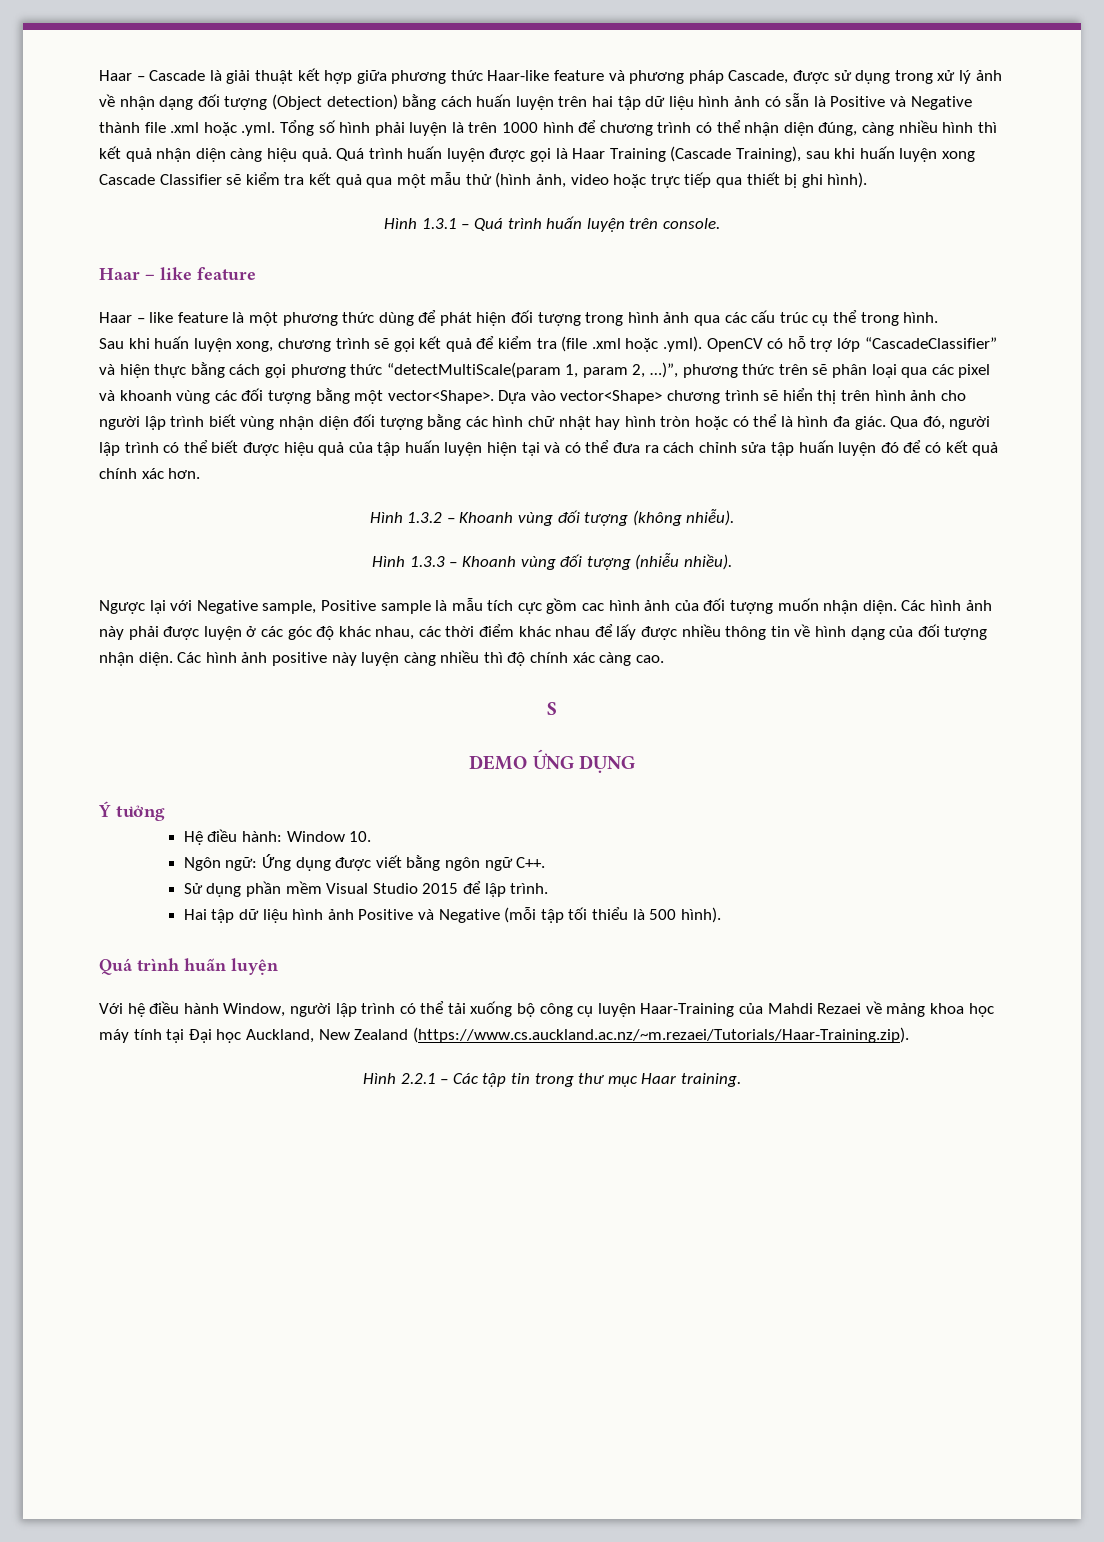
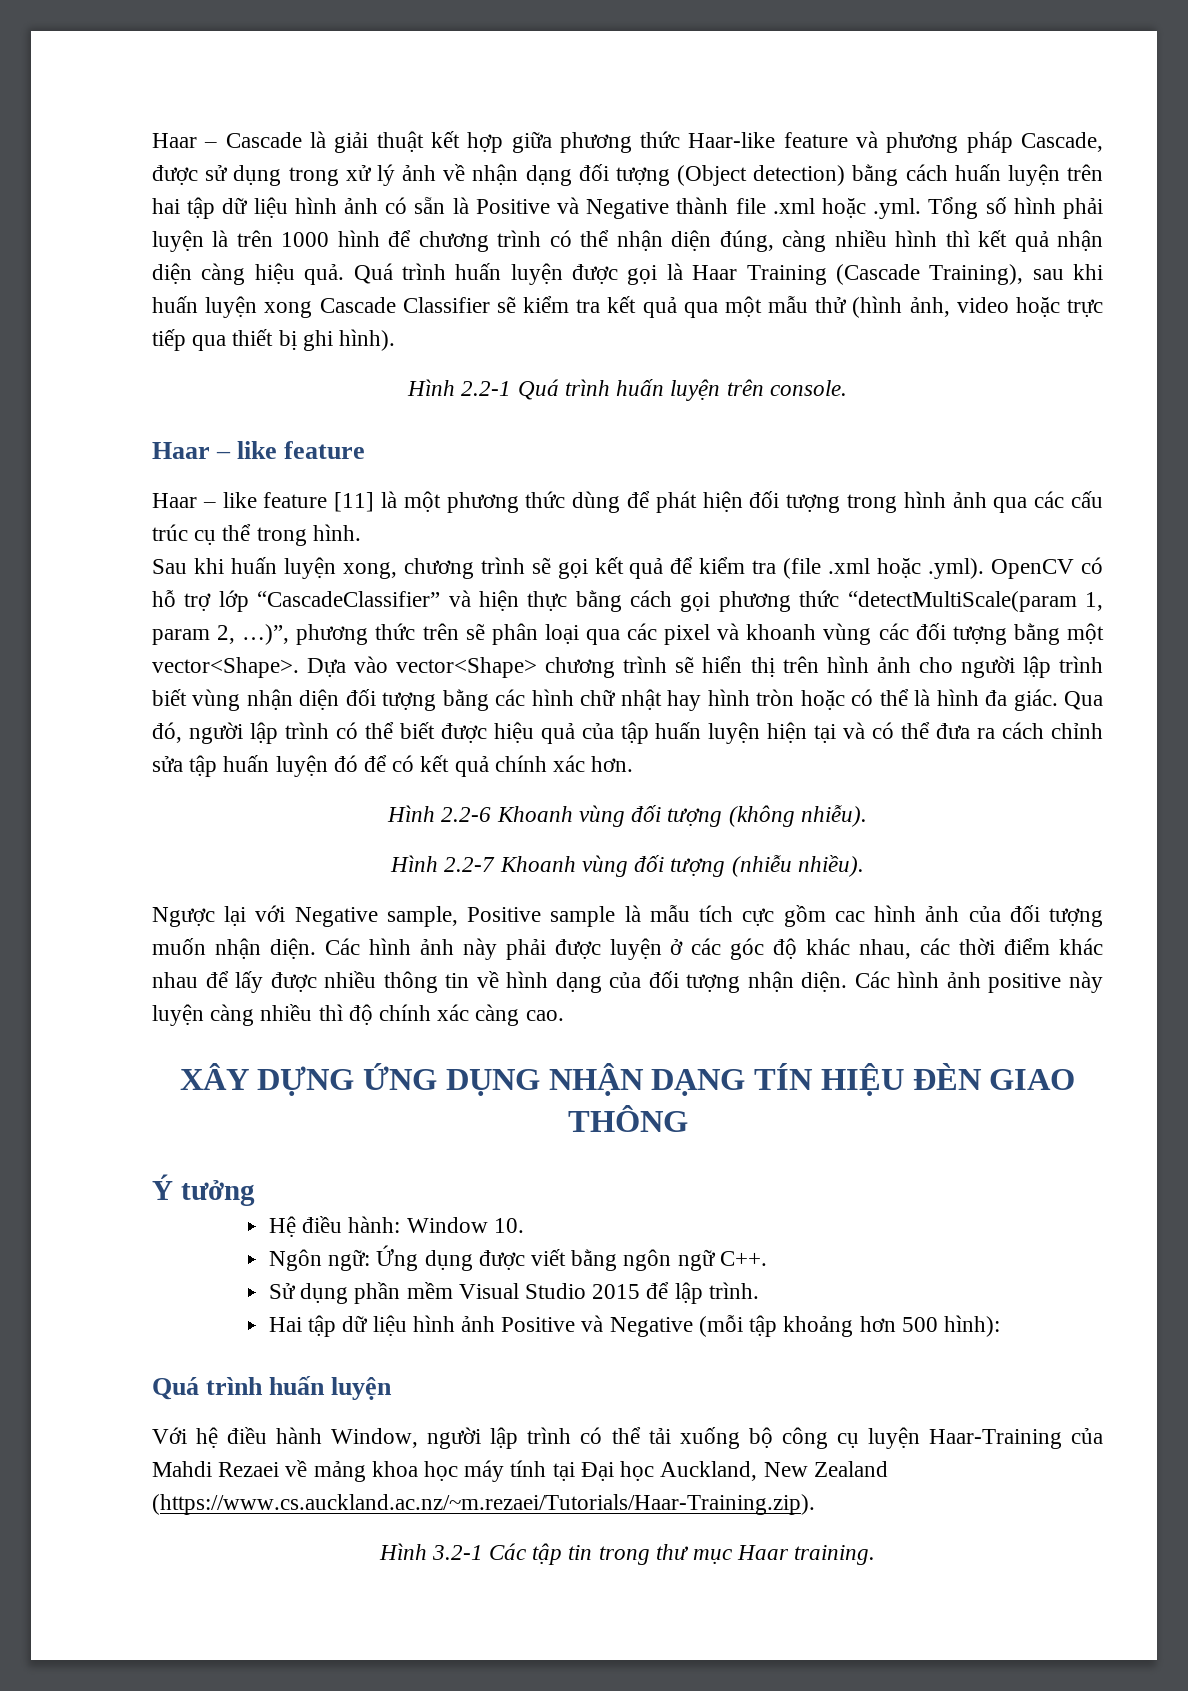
- Hình 1.3.1 – Quá trình huấn luyện trên console.
+ Hình 2.2-1 Quá trình huấn luyện trên console.
- Haar – like feature là một phương thức dùng để phát hiện đối tượng trong hình ảnh qua các cấu trúc cụ thể trong hình.
+ Haar – like feature [11] là một phương thức dùng để phát hiện đối tượng trong hình ảnh qua các cấu trúc cụ thể trong hình.
- Hình 1.3.2 – Khoanh vùng đối tượng (không nhiễu).
+ Hình 2.2-6 Khoanh vùng đối tượng (không nhiễu).
- Hình 1.3.3 – Khoanh vùng đối tượng (nhiễu nhiều).
+ Hình 2.2-7 Khoanh vùng đối tượng (nhiễu nhiều).
- S
- DEMO ỨNG DỤNG
+ XÂY DỰNG ỨNG DỤNG NHẬN DẠNG TÍN HIỆU ĐÈN GIAO THÔNG
- Hai tập dữ liệu hình ảnh Positive và Negative (mỗi tập tối thiểu là 500 hình).
+ Hai tập dữ liệu hình ảnh Positive và Negative (mỗi tập khoảng hơn 500 hình):
- Hình 2.2.1 – Các tập tin trong thư mục Haar training.
+ Hình 3.2-1 Các tập tin trong thư mục Haar training.

